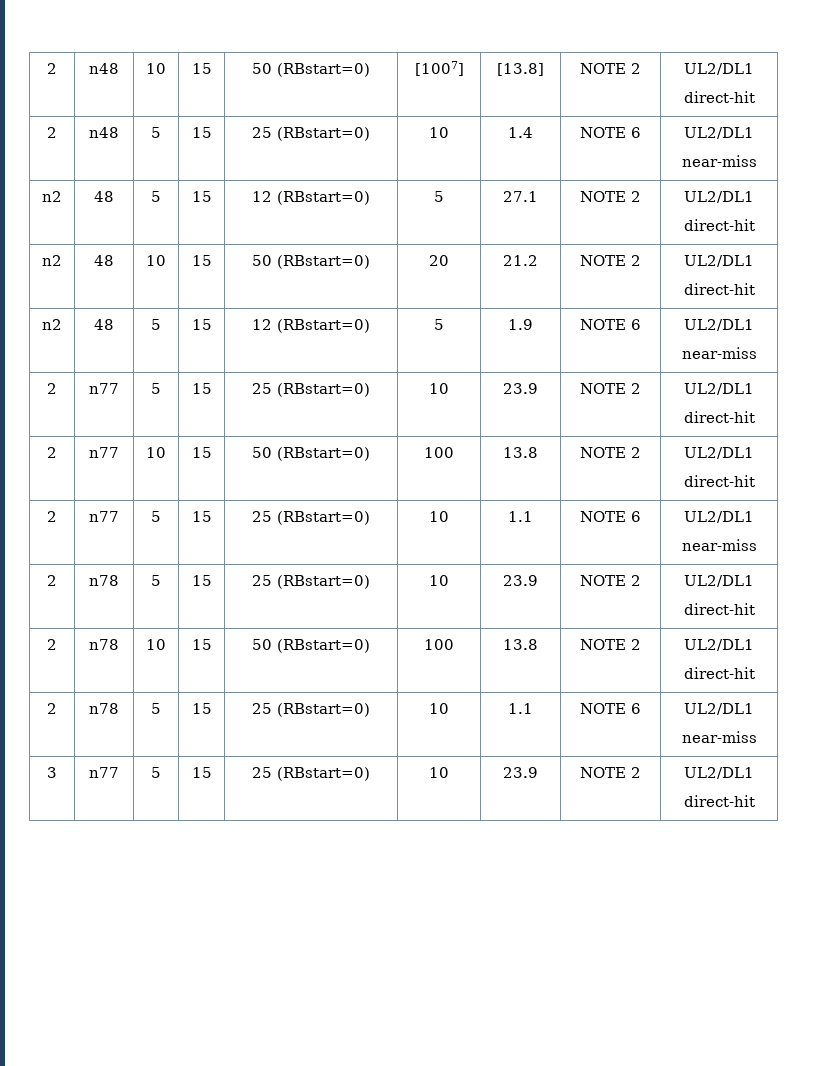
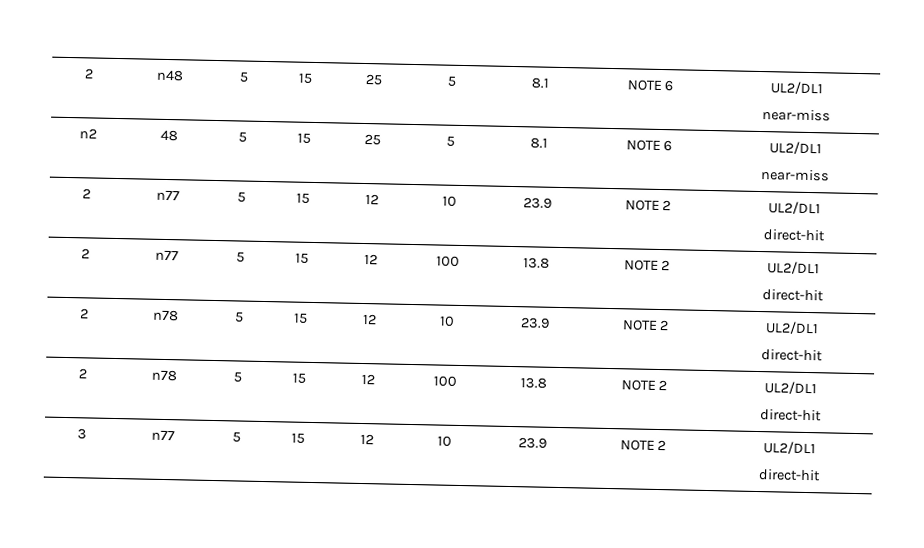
- 2 | n48 | 10 | 15 | 50 (RBstart=0) | [1007] | [13.8] | NOTE 2 | UL2/DL1
- direct-hit
- 2 | n48 | 5 | 15 | 25 (RBstart=0) | 10 | 1.4 | NOTE 6 | UL2/DL1
+ 2 | n48 | 5 | 15 | 25 | 5 | 8.1 | NOTE 6 | UL2/DL1
- n2 | 48 | 5 | 15 | 12 (RBstart=0) | 5 | 27.1 | NOTE 2 | UL2/DL1
- direct-hit
- n2 | 48 | 10 | 15 | 50 (RBstart=0) | 20 | 21.2 | NOTE 2 | UL2/DL1
- direct-hit
- n2 | 48 | 5 | 15 | 12 (RBstart=0) | 5 | 1.9 | NOTE 6 | UL2/DL1
+ n2 | 48 | 5 | 15 | 25 | 5 | 8.1 | NOTE 6 | UL2/DL1
- 2 | n77 | 5 | 15 | 25 (RBstart=0) | 10 | 23.9 | NOTE 2 | UL2/DL1
+ 2 | n77 | 5 | 15 | 12 | 10 | 23.9 | NOTE 2 | UL2/DL1
- 2 | n77 | 10 | 15 | 50 (RBstart=0) | 100 | 13.8 | NOTE 2 | UL2/DL1
- direct-hit
- 2 | n77 | 5 | 15 | 25 (RBstart=0) | 10 | 1.1 | NOTE 6 | UL2/DL1
- near-miss
- 2 | n78 | 5 | 15 | 25 (RBstart=0) | 10 | 23.9 | NOTE 2 | UL2/DL1
- direct-hit
- 2 | n78 | 10 | 15 | 50 (RBstart=0) | 100 | 13.8 | NOTE 2 | UL2/DL1
+ 2 | n77 | 5 | 15 | 12 | 100 | 13.8 | NOTE 2 | UL2/DL1
- 2 | n78 | 5 | 15 | 25 (RBstart=0) | 10 | 1.1 | NOTE 6 | UL2/DL1
- near-miss
- 3 | n77 | 5 | 15 | 25 (RBstart=0) | 10 | 23.9 | NOTE 2 | UL2/DL1
+ 2 | n78 | 5 | 15 | 12 | 10 | 23.9 | NOTE 2 | UL2/DL1
+ direct-hit
+ 2 | n78 | 5 | 15 | 12 | 100 | 13.8 | NOTE 2 | UL2/DL1
+ direct-hit
+ 3 | n77 | 5 | 15 | 12 | 10 | 23.9 | NOTE 2 | UL2/DL1

